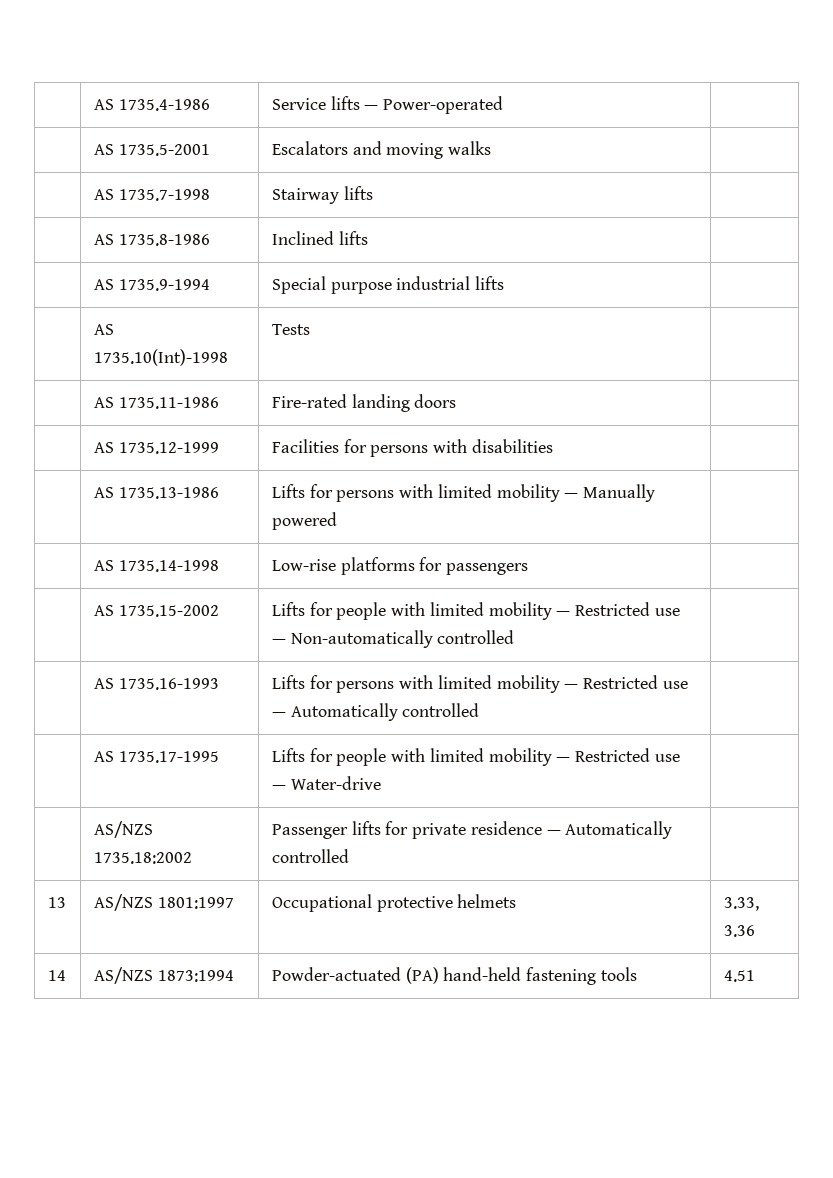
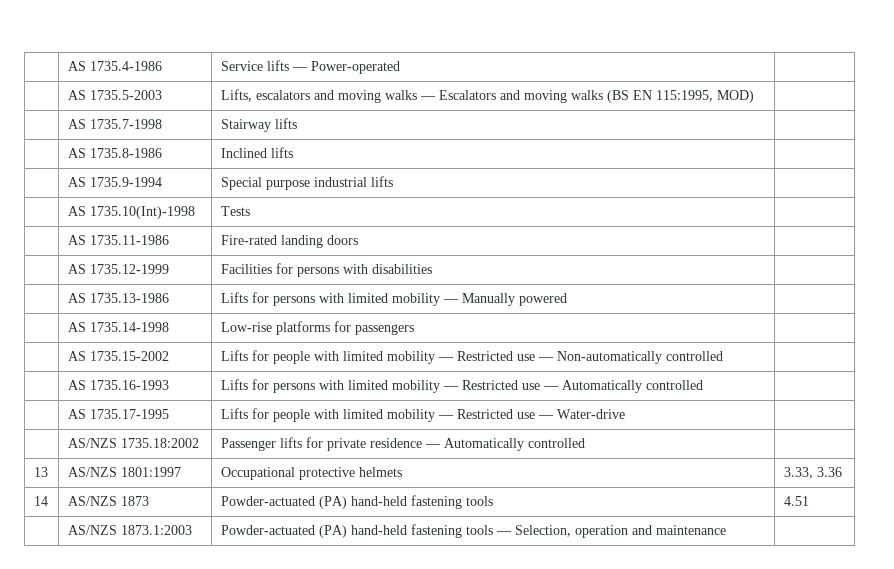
- | AS 1735.5-2001 | Escalators and moving walks |
+ | AS 1735.5-2003 | Lifts, escalators and moving walks — Escalators and moving walks (BS EN 115:1995, MOD) |
- 14 | AS/NZS 1873:1994 | Powder-actuated (PA) hand-held fastening tools | 4.51
+ 14 | AS/NZS 1873 | Powder-actuated (PA) hand-held fastening tools | 4.51
+ | AS/NZS 1873.1:2003 | Powder-actuated (PA) hand-held fastening tools — Selection, operation and maintenance |

